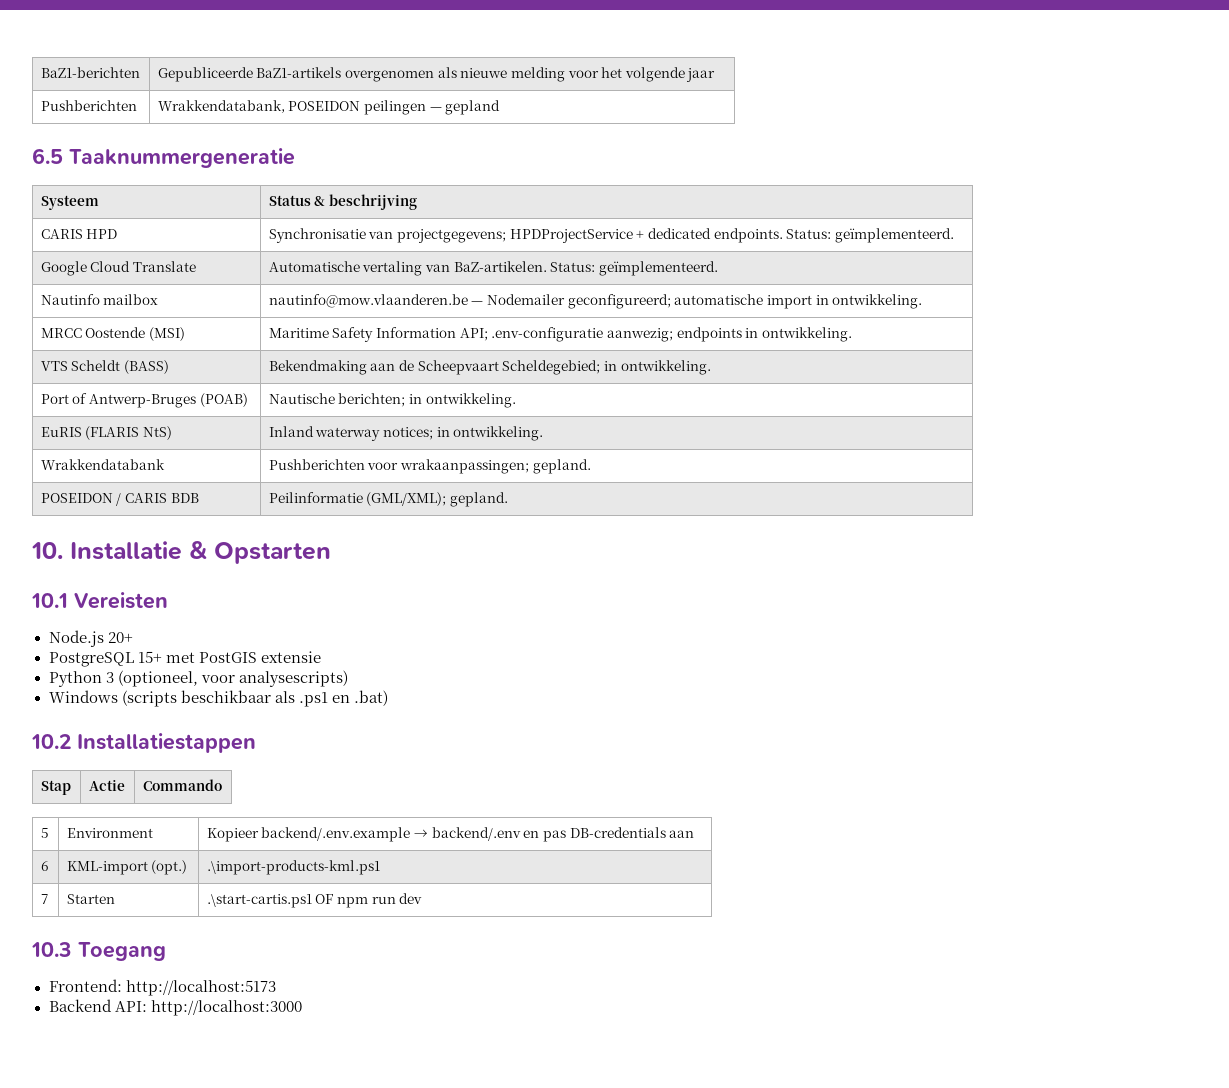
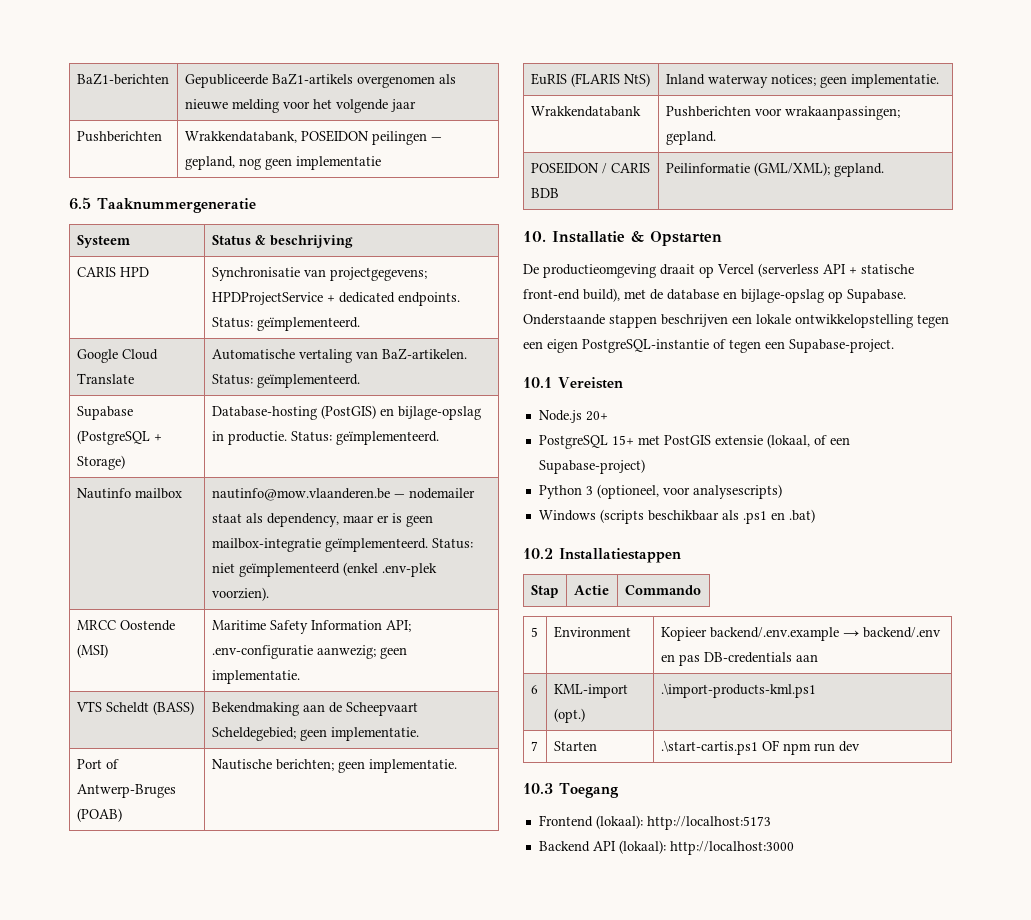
- Pushberichten | Wrakkendatabank, POSEIDON peilingen — gepland
+ Pushberichten | Wrakkendatabank, POSEIDON peilingen — gepland, nog geen implementatie
- Nautinfo mailbox | nautinfo@mow.vlaanderen.be — Nodemailer geconfigureerd; automatische import in ontwikkeling.
+ Supabase (PostgreSQL + Storage) | Database-hosting (PostGIS) en bijlage-opslag in productie. Status: geïmplementeerd.
+ Nautinfo mailbox | nautinfo@mow.vlaanderen.be — nodemailer staat als dependency, maar er is geen mailbox-integratie geïmplementeerd. Status: niet geïmplementeerd (enkel .env-plek voorzien).
- MRCC Oostende (MSI) | Maritime Safety Information API; .env-configuratie aanwezig; endpoints in ontwikkeling.
+ MRCC Oostende (MSI) | Maritime Safety Information API; .env-configuratie aanwezig; geen implementatie.
- VTS Scheldt (BASS) | Bekendmaking aan de Scheepvaart Scheldegebied; in ontwikkeling.
+ VTS Scheldt (BASS) | Bekendmaking aan de Scheepvaart Scheldegebied; geen implementatie.
- Port of Antwerp-Bruges (POAB) | Nautische berichten; in ontwikkeling.
+ Port of Antwerp-Bruges (POAB) | Nautische berichten; geen implementatie.
- EuRIS (FLARIS NtS) | Inland waterway notices; in ontwikkeling.
+ EuRIS (FLARIS NtS) | Inland waterway notices; geen implementatie.
+ De productieomgeving draait op Vercel (serverless API + statische front-end build), met de database en bijlage-opslag op Supabase. Onderstaande stappen beschrijven een lokale ontwikkelopstelling tegen een eigen PostgreSQL-instantie of tegen een Supabase-project.
- PostgreSQL 15+ met PostGIS extensie
+ PostgreSQL 15+ met PostGIS extensie (lokaal, of een Supabase-project)
- Frontend: http://localhost:5173
+ Frontend (lokaal): http://localhost:5173
- Backend API: http://localhost:3000
+ Backend API (lokaal): http://localhost:3000

